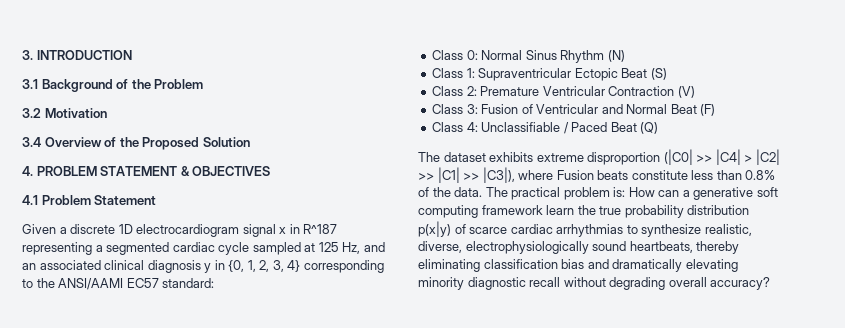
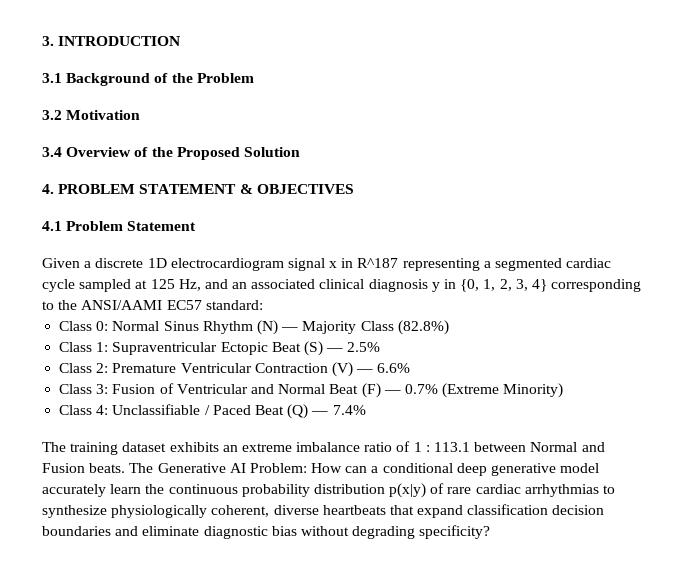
- Class 0: Normal Sinus Rhythm (N)
+ Class 0: Normal Sinus Rhythm (N) — Majority Class (82.8%)
- Class 1: Supraventricular Ectopic Beat (S)
+ Class 1: Supraventricular Ectopic Beat (S) — 2.5%
- Class 2: Premature Ventricular Contraction (V)
+ Class 2: Premature Ventricular Contraction (V) — 6.6%
- Class 3: Fusion of Ventricular and Normal Beat (F)
+ Class 3: Fusion of Ventricular and Normal Beat (F) — 0.7% (Extreme Minority)
- Class 4: Unclassifiable / Paced Beat (Q)
- The dataset exhibits extreme disproportion (|C0| >> |C4| > |C2| >> |C1| >> |C3|), where Fusion beats constitute less than 0.8% of the data. The practical problem is: How can a generative soft computing framework learn the true probability distribution p(x|y) of scarce cardiac arrhythmias to synthesize realistic, diverse, electrophysiologically sound heartbeats, thereby eliminating classification bias and dramatically elevating minority diagnostic recall without degrading overall accuracy?
+ Class 4: Unclassifiable / Paced Beat (Q) — 7.4%
+ The training dataset exhibits an extreme imbalance ratio of 1 : 113.1 between Normal and Fusion beats. The Generative AI Problem: How can a conditional deep generative model accurately learn the continuous probability distribution p(x|y) of rare cardiac arrhythmias to synthesize physiologically coherent, diverse heartbeats that expand classification decision boundaries and eliminate diagnostic bias without degrading specificity?

